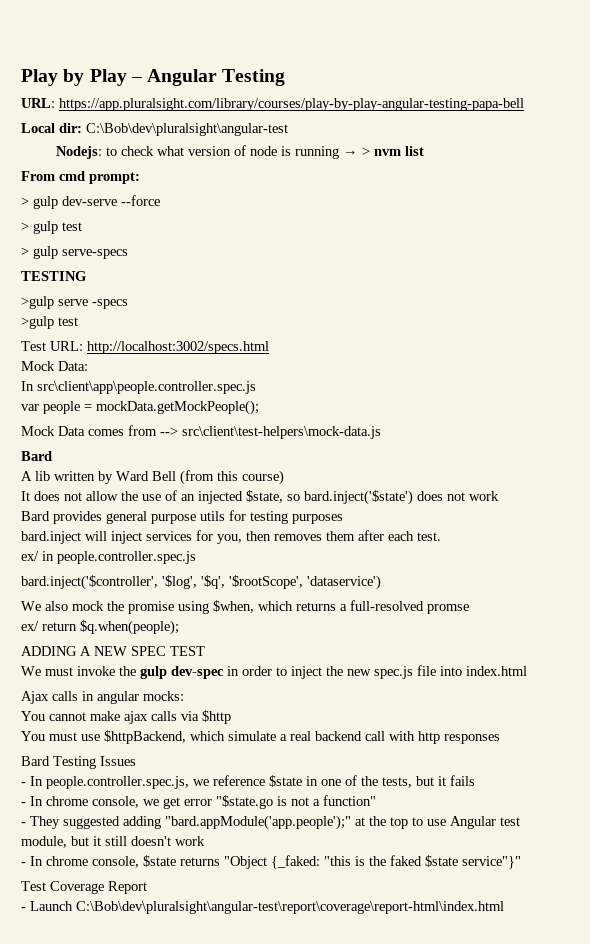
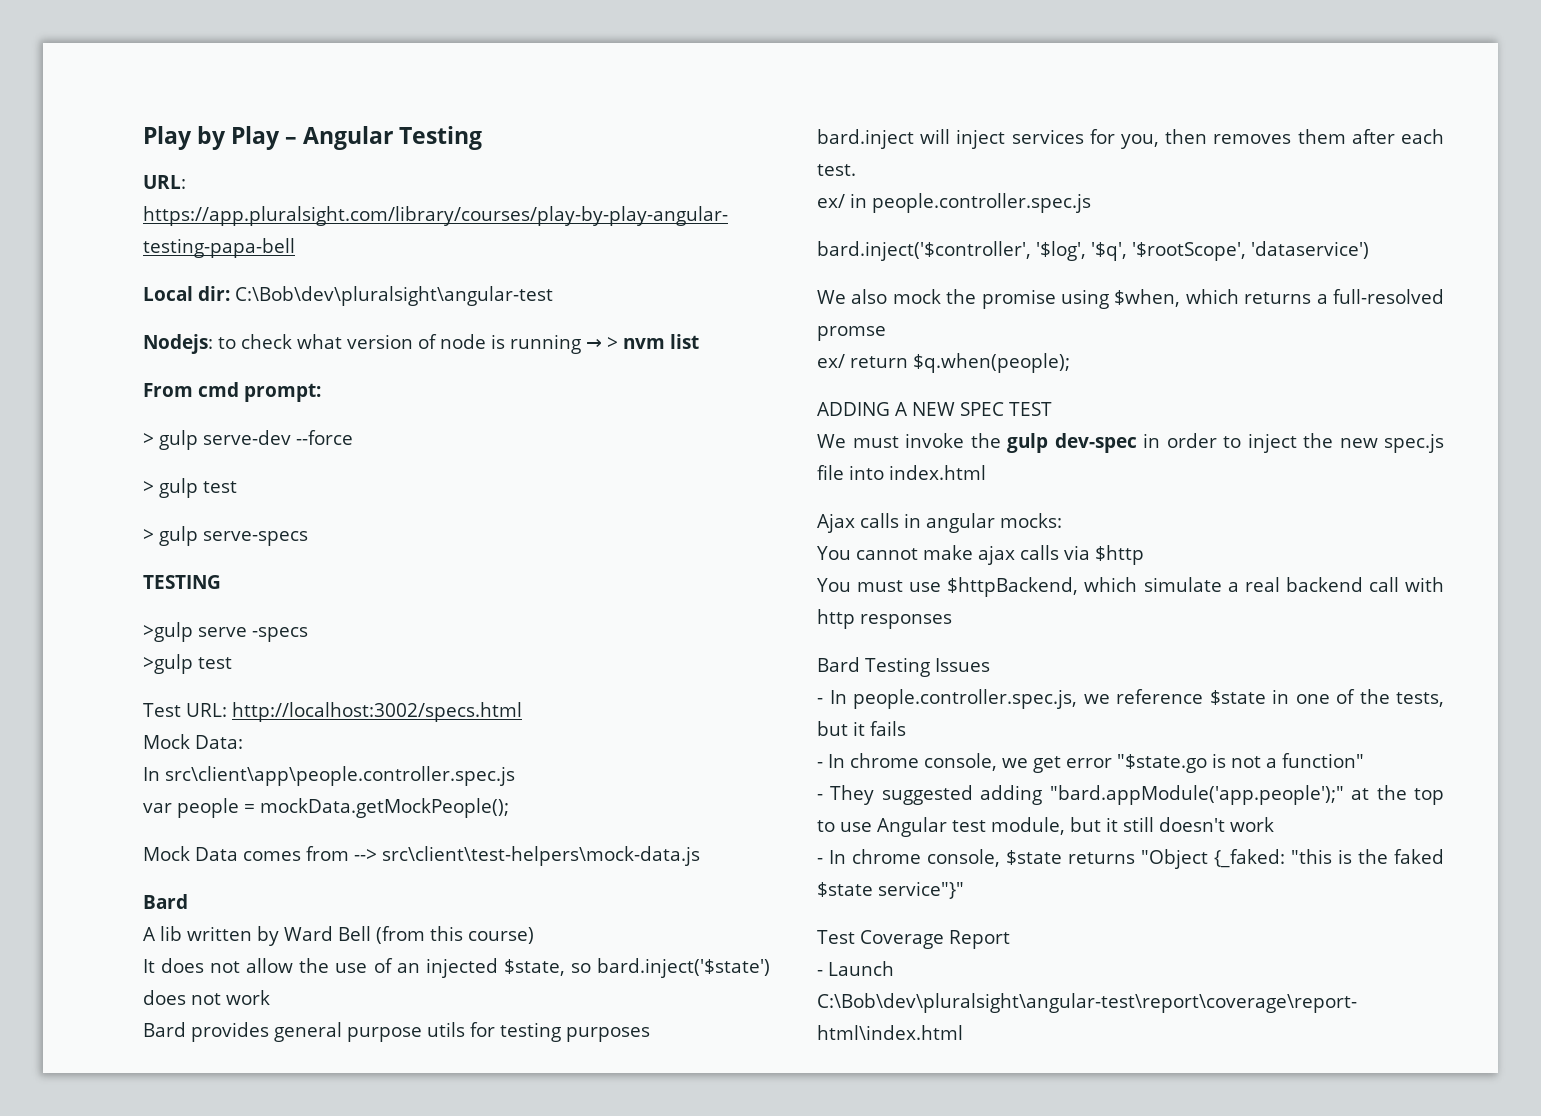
- > gulp dev-serve --force
+ > gulp serve-dev --force

